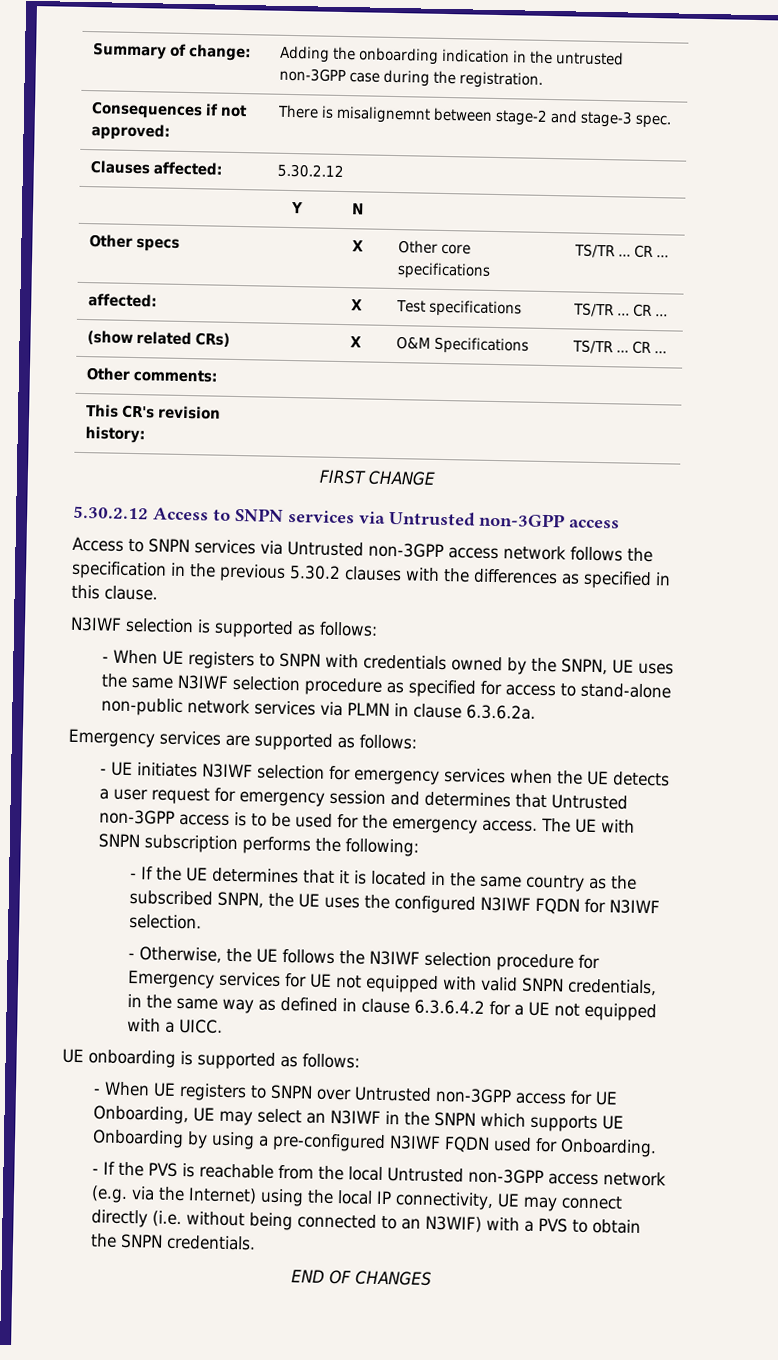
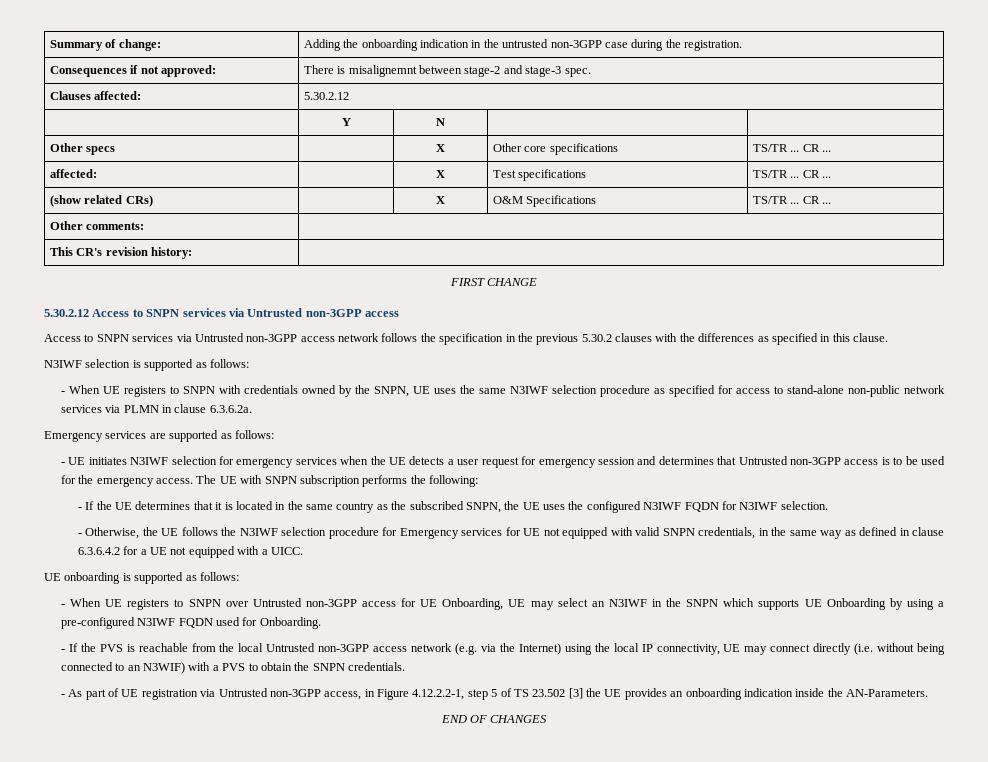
+ - As part of UE registration via Untrusted non-3GPP access, in Figure 4.12.2.2-1, step 5 of TS 23.502 [3] the UE provides an onboarding indication inside the AN-Parameters.

